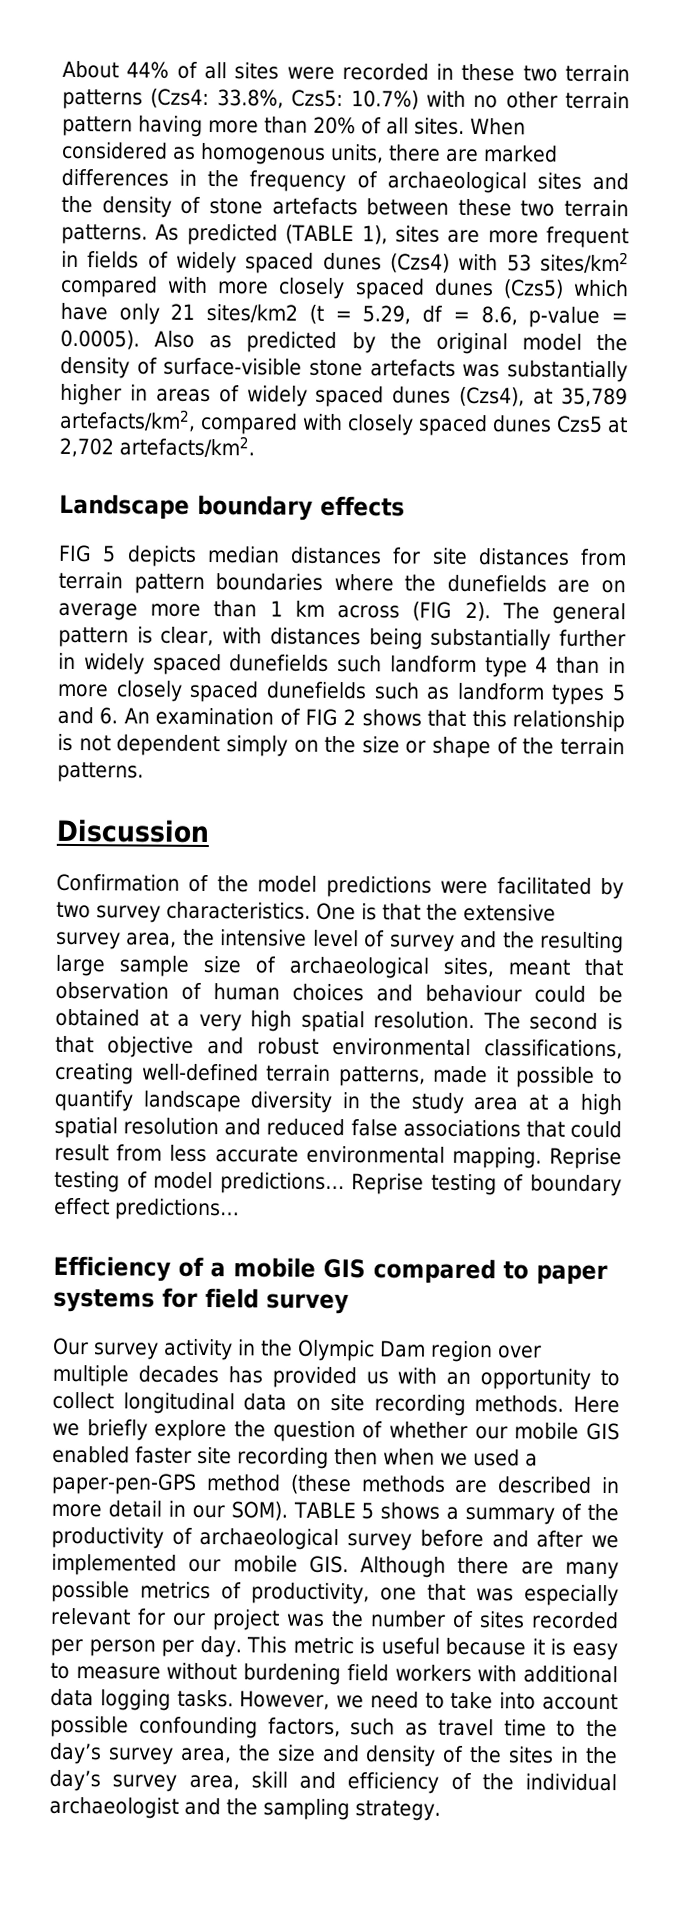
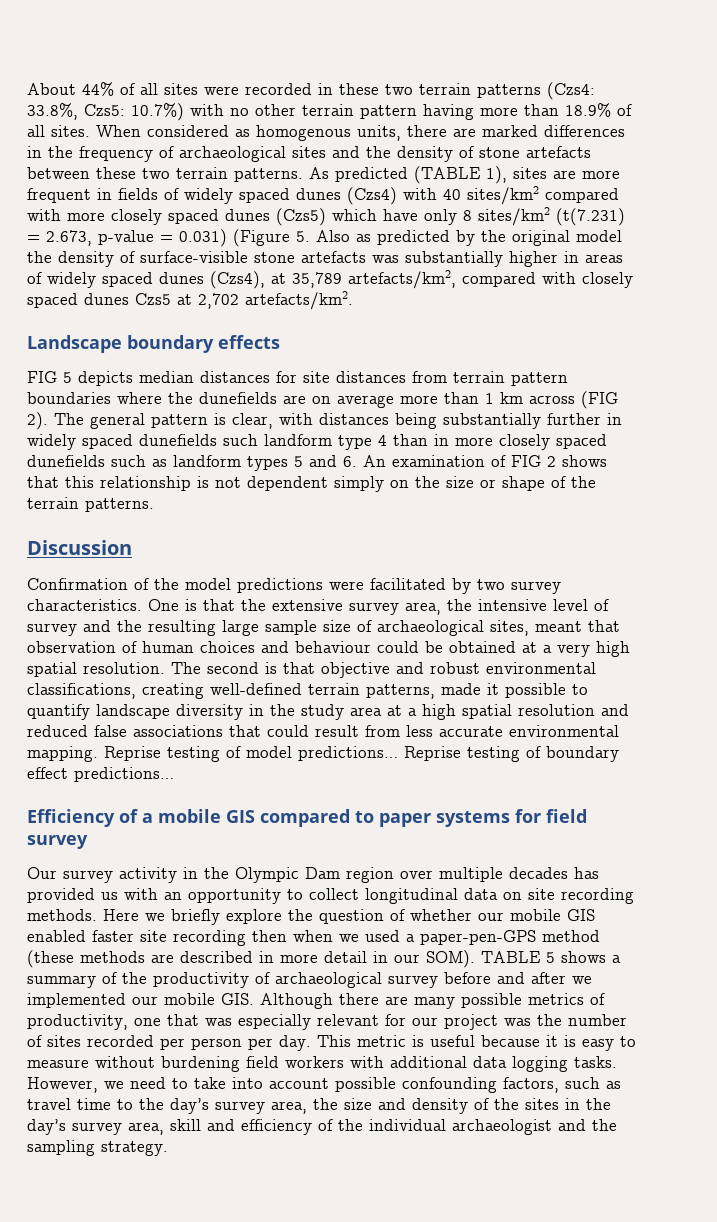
- About 44% of all sites were recorded in these two terrain patterns (Czs4: 33.8%, Czs5: 10.7%) with no other terrain pattern having more than 20% of all sites.
+ About 44% of all sites were recorded in these two terrain patterns (Czs4: 33.8%, Czs5: 10.7%) with no other terrain pattern having more than 18.9% of all sites.
- As predicted (TABLE 1), sites are more frequent in fields of widely spaced dunes (Czs4) with 53 sites/km2 compared with more closely spaced dunes (Czs5) which have only 21 sites/km2 (t = 5.29, df = 8.6, p-value = 0.0005). Also as predicted by the original model the density of surface-visible stone artefacts was substantially higher in areas of widely spaced dunes (Czs4), at 35,789 artefacts/km2, compared with closely spaced dunes Czs5 at 2,702 artefacts/km2.
+ As predicted (TABLE 1), sites are more frequent in fields of widely spaced dunes (Czs4) with 40 sites/km2 compared with more closely spaced dunes (Czs5) which have only 8 sites/km2 (t(7.231) = 2.673, p-value = 0.031) (Figure 5. Also as predicted by the original model the density of surface-visible stone artefacts was substantially higher in areas of widely spaced dunes (Czs4), at 35,789 artefacts/km2, compared with closely spaced dunes Czs5 at 2,702 artefacts/km2.

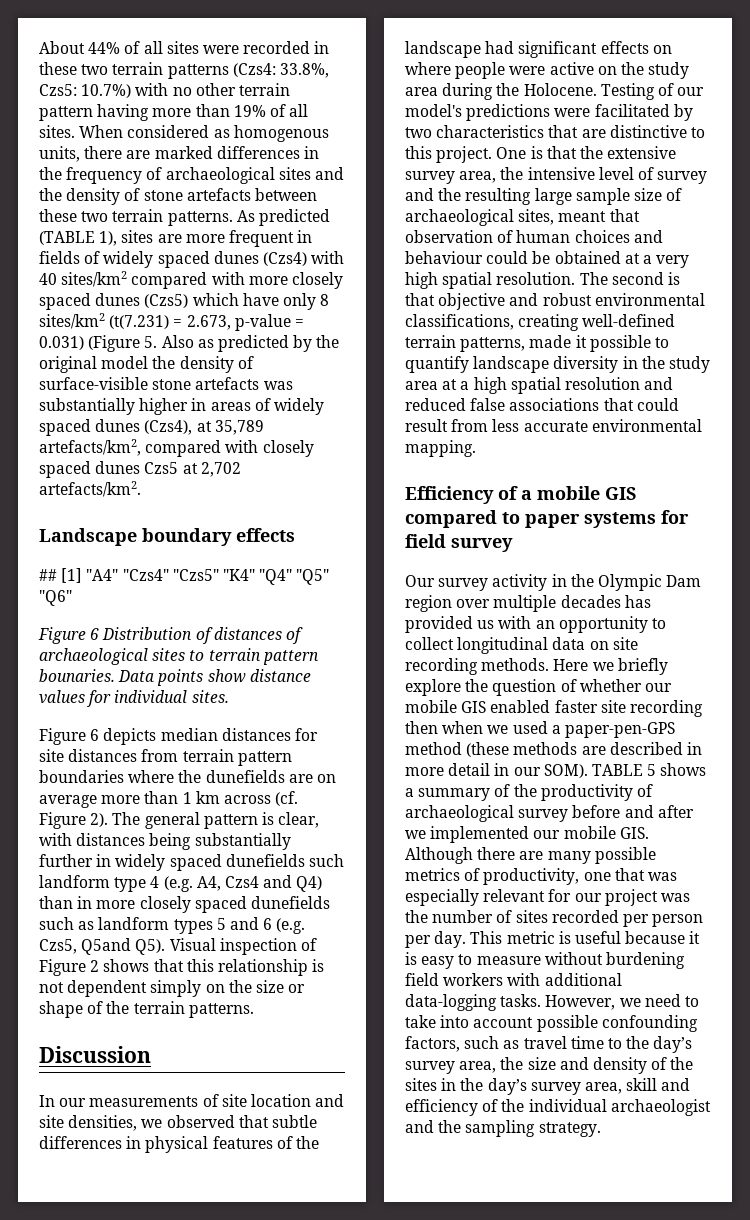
- About 44% of all sites were recorded in these two terrain patterns (Czs4: 33.8%, Czs5: 10.7%) with no other terrain pattern having more than 18.9% of all sites.
+ About 44% of all sites were recorded in these two terrain patterns (Czs4: 33.8%, Czs5: 10.7%) with no other terrain pattern having more than 19% of all sites.
- FIG 5 depicts median distances for site distances from terrain pattern boundaries where the dunefields are on average more than 1 km across (FIG 2).
+ ## [1] "A4" "Czs4" "Czs5" "K4" "Q4" "Q5" "Q6"
+ Figure 6 Distribution of distances of archaeological sites to terrain pattern bounaries. Data points show distance values for individual sites.
+ Figure 6 depicts median distances for site distances from terrain pattern boundaries where the dunefields are on average more than 1 km across (cf. Figure 2).
- The general pattern is clear, with distances being substantially further in widely spaced dunefields such landform type 4 than in more closely spaced dunefields such as landform types 5 and 6. An examination of FIG 2 shows that this relationship is not dependent simply on the size or shape of the terrain patterns.
+ The general pattern is clear, with distances being substantially further in widely spaced dunefields such landform type 4 (e.g. A4, Czs4 and Q4) than in more closely spaced dunefields such as landform types 5 and 6 (e.g. Czs5, Q5and Q5). Visual inspection of Figure 2 shows that this relationship is not dependent simply on the size or shape of the terrain patterns.
- Confirmation of the model predictions were facilitated by two survey characteristics.
+ In our measurements of site location and site densities, we observed that subtle differences in physical features of the landscape had significant effects on where people were active on the study area during the Holocene. Testing of our model's predictions were facilitated by two characteristics that are distinctive to this project.
- Reprise testing of model predictions… Reprise testing of boundary effect predictions…
- This metric is useful because it is easy to measure without burdening field workers with additional data logging tasks.
+ This metric is useful because it is easy to measure without burdening field workers with additional data-logging tasks.

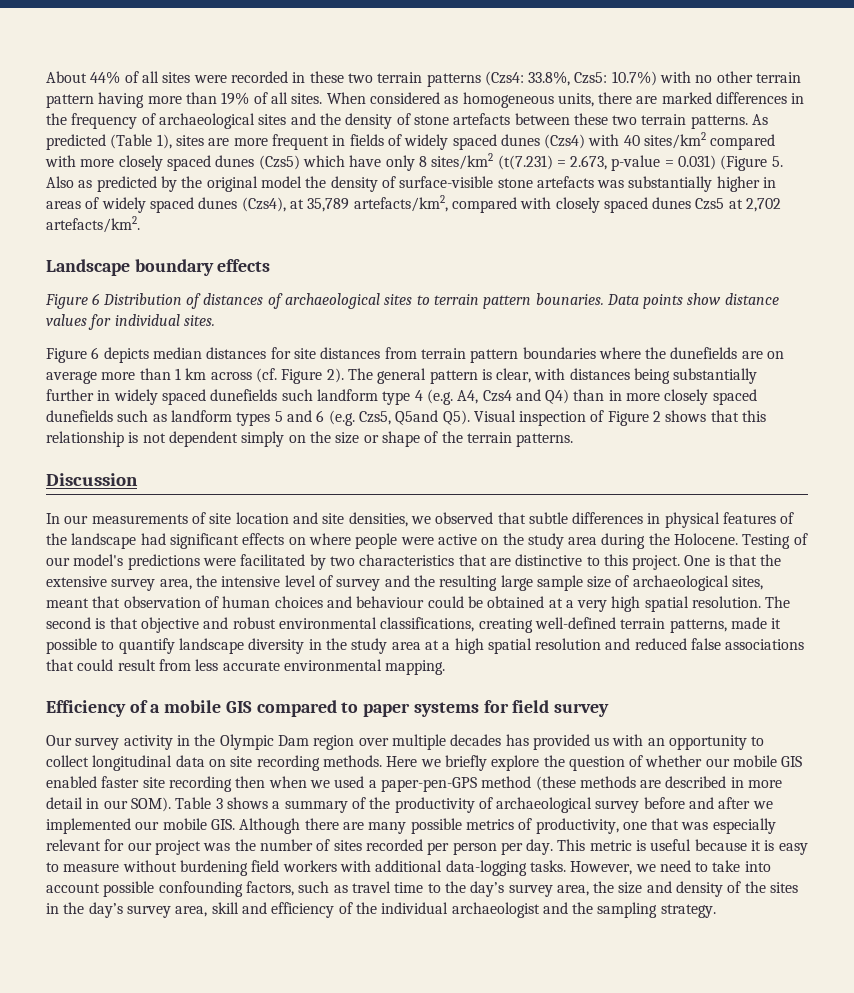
- When considered as homogenous units, there are marked differences in the frequency of archaeological sites and the density of stone artefacts between these two terrain patterns.
+ When considered as homogeneous units, there are marked differences in the frequency of archaeological sites and the density of stone artefacts between these two terrain patterns.
- As predicted (TABLE 1), sites are more frequent in fields of widely spaced dunes (Czs4) with 40 sites/km2 compared with more closely spaced dunes (Czs5) which have only 8 sites/km2 (t(7.231) = 2.673, p-value = 0.031) (Figure 5. Also as predicted by the original model the density of surface-visible stone artefacts was substantially higher in areas of widely spaced dunes (Czs4), at 35,789 artefacts/km2, compared with closely spaced dunes Czs5 at 2,702 artefacts/km2.
+ As predicted (Table 1), sites are more frequent in fields of widely spaced dunes (Czs4) with 40 sites/km2 compared with more closely spaced dunes (Czs5) which have only 8 sites/km2 (t(7.231) = 2.673, p-value = 0.031) (Figure 5. Also as predicted by the original model the density of surface-visible stone artefacts was substantially higher in areas of widely spaced dunes (Czs4), at 35,789 artefacts/km2, compared with closely spaced dunes Czs5 at 2,702 artefacts/km2.
- ## [1] "A4" "Czs4" "Czs5" "K4" "Q4" "Q5" "Q6"
- TABLE 5 shows a summary of the productivity of archaeological survey before and after we implemented our mobile GIS. Although there are many possible metrics of productivity, one that was especially relevant for our project was the number of sites recorded per person per day.
+ Table 3 shows a summary of the productivity of archaeological survey before and after we implemented our mobile GIS. Although there are many possible metrics of productivity, one that was especially relevant for our project was the number of sites recorded per person per day.

